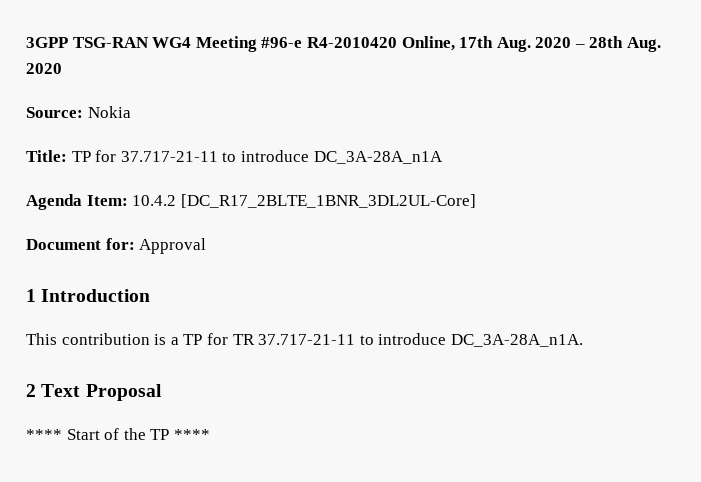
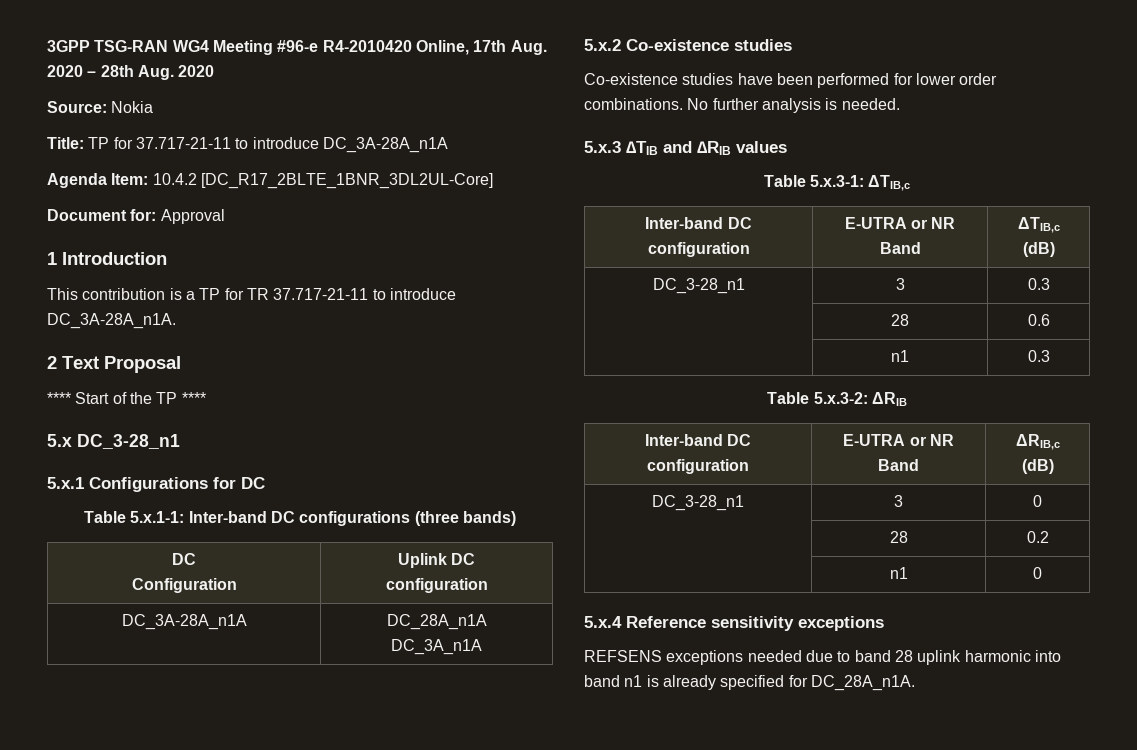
+ 5.x DC_3-28_n1
+ 5.x.1 Configurations for DC
+ Table 5.x.1-1: Inter-band DC configurations (three bands)
+ DC
+ Configuration | Uplink DC
+ configuration
+ DC_3A-28A_n1A | DC_28A_n1A
+ DC_3A_n1A
+ 5.x.2 Co-existence studies
+ Co-existence studies have been performed for lower order combinations. No further analysis is needed.
+ 5.x.3 ∆TIB and ∆RIB values
+ Table 5.x.3-1: ΔTIB,c
+ Inter-band DC configuration | E-UTRA or NR Band | ΔTIB,c (dB)
+ DC_3-28_n1 | 3 | 0.3
+ | 28 | 0.6
+ | n1 | 0.3
+ Table 5.x.3-2: ΔRIB
+ Inter-band DC configuration | E-UTRA or NR Band | ΔRIB,c (dB)
+ DC_3-28_n1 | 3 | 0
+ | 28 | 0.2
+ | n1 | 0
+ 5.x.4 Reference sensitivity exceptions
+ REFSENS exceptions needed due to band 28 uplink harmonic into band n1 is already specified for DC_28A_n1A.

